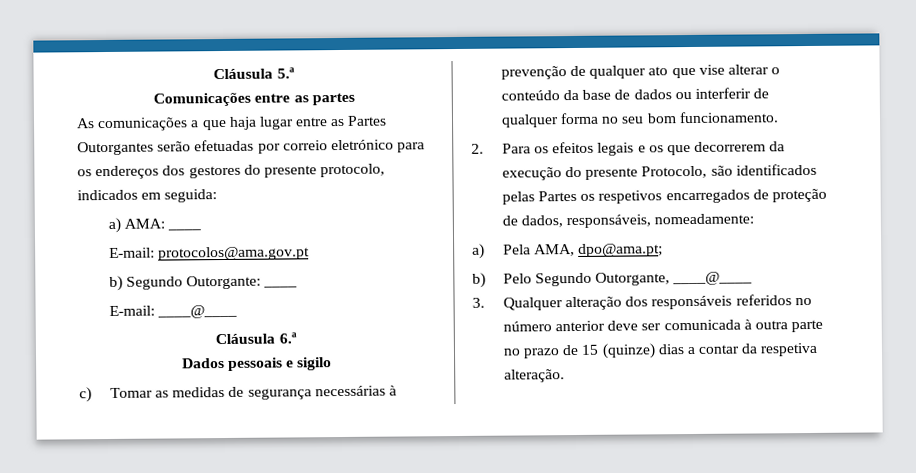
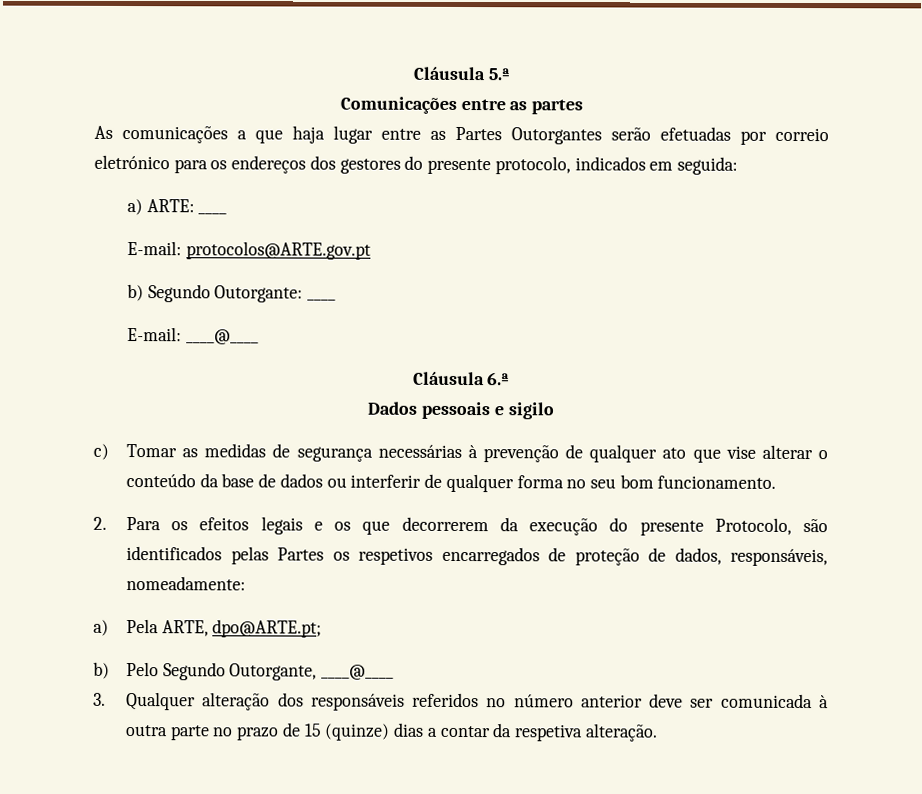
- a) AMA: ____
- E-mail: protocolos@ama.gov.pt
+ a) ARTE: ____
+ E-mail: protocolos@ARTE.gov.pt
- a) Pela AMA, dpo@ama.pt;
+ a) Pela ARTE, dpo@ARTE.pt;

